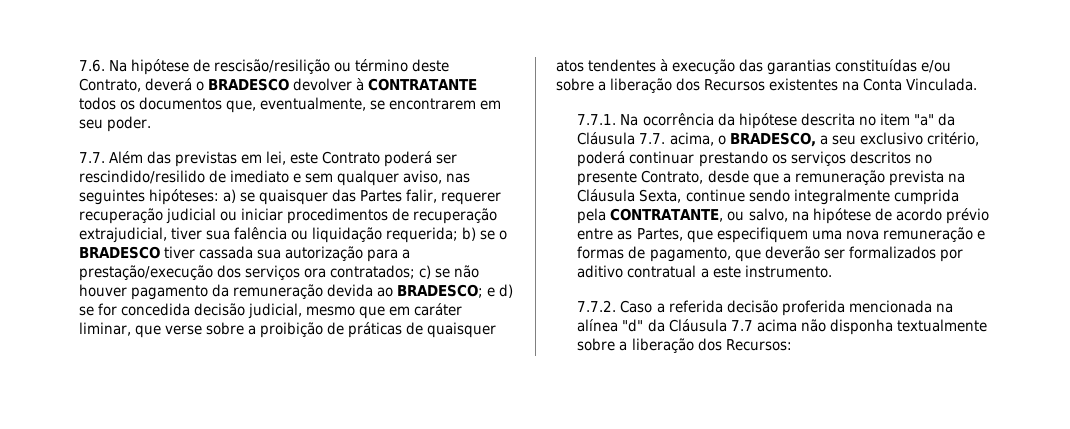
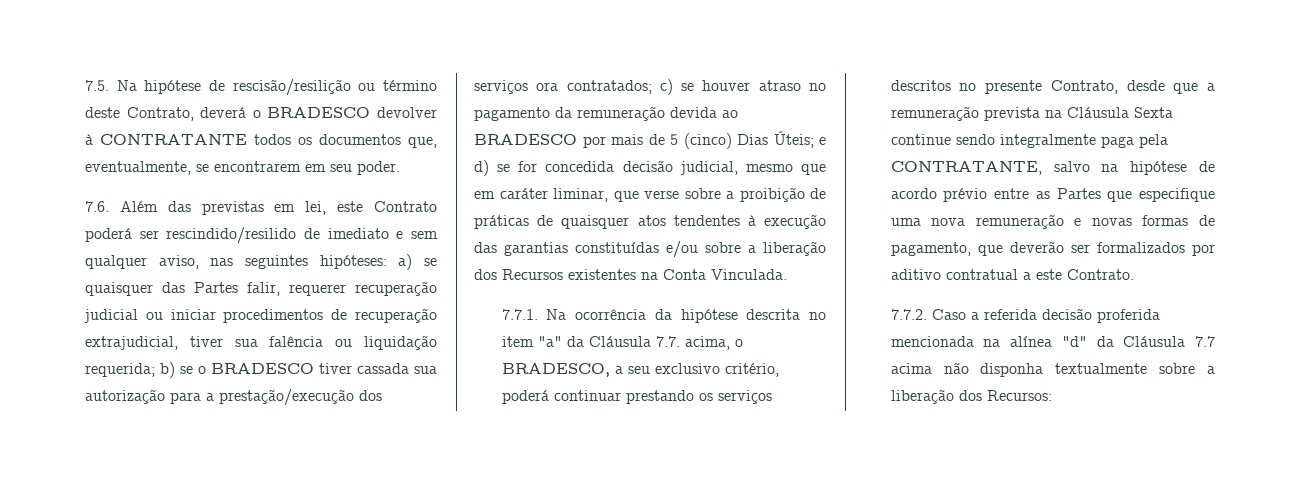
- 7.6. Na hipótese de rescisão/resilição ou término deste Contrato, deverá o BRADESCO devolver à CONTRATANTE todos os documentos que, eventualmente, se encontrarem em seu poder.
+ 7.5. Na hipótese de rescisão/resilição ou término deste Contrato, deverá o BRADESCO devolver à CONTRATANTE todos os documentos que, eventualmente, se encontrarem em seu poder.
- 7.7. Além das previstas em lei, este Contrato poderá ser rescindido/resilido de imediato e sem qualquer aviso, nas seguintes hipóteses:
+ 7.6. Além das previstas em lei, este Contrato poderá ser rescindido/resilido de imediato e sem qualquer aviso, nas seguintes hipóteses:
- c) se não houver pagamento da remuneração devida ao BRADESCO;
+ c) se houver atraso no pagamento da remuneração devida ao BRADESCO por mais de 5 (cinco) Dias Úteis;
- 7.7.1. Na ocorrência da hipótese descrita no item "a" da Cláusula 7.7. acima, o BRADESCO, a seu exclusivo critério, poderá continuar prestando os serviços descritos no presente Contrato, desde que a remuneração prevista na Cláusula Sexta, continue sendo integralmente cumprida pela CONTRATANTE, ou salvo, na hipótese de acordo prévio entre as Partes, que especifiquem uma nova remuneração e formas de pagamento, que deverão ser formalizados por aditivo contratual a este instrumento.
+ 7.7.1. Na ocorrência da hipótese descrita no item "a" da Cláusula 7.7. acima, o BRADESCO, a seu exclusivo critério, poderá continuar prestando os serviços descritos no presente Contrato, desde que a remuneração prevista na Cláusula Sexta continue sendo integralmente paga pela CONTRATANTE, salvo na hipótese de acordo prévio entre as Partes que especifique uma nova remuneração e novas formas de pagamento, que deverão ser formalizados por aditivo contratual a este Contrato.

